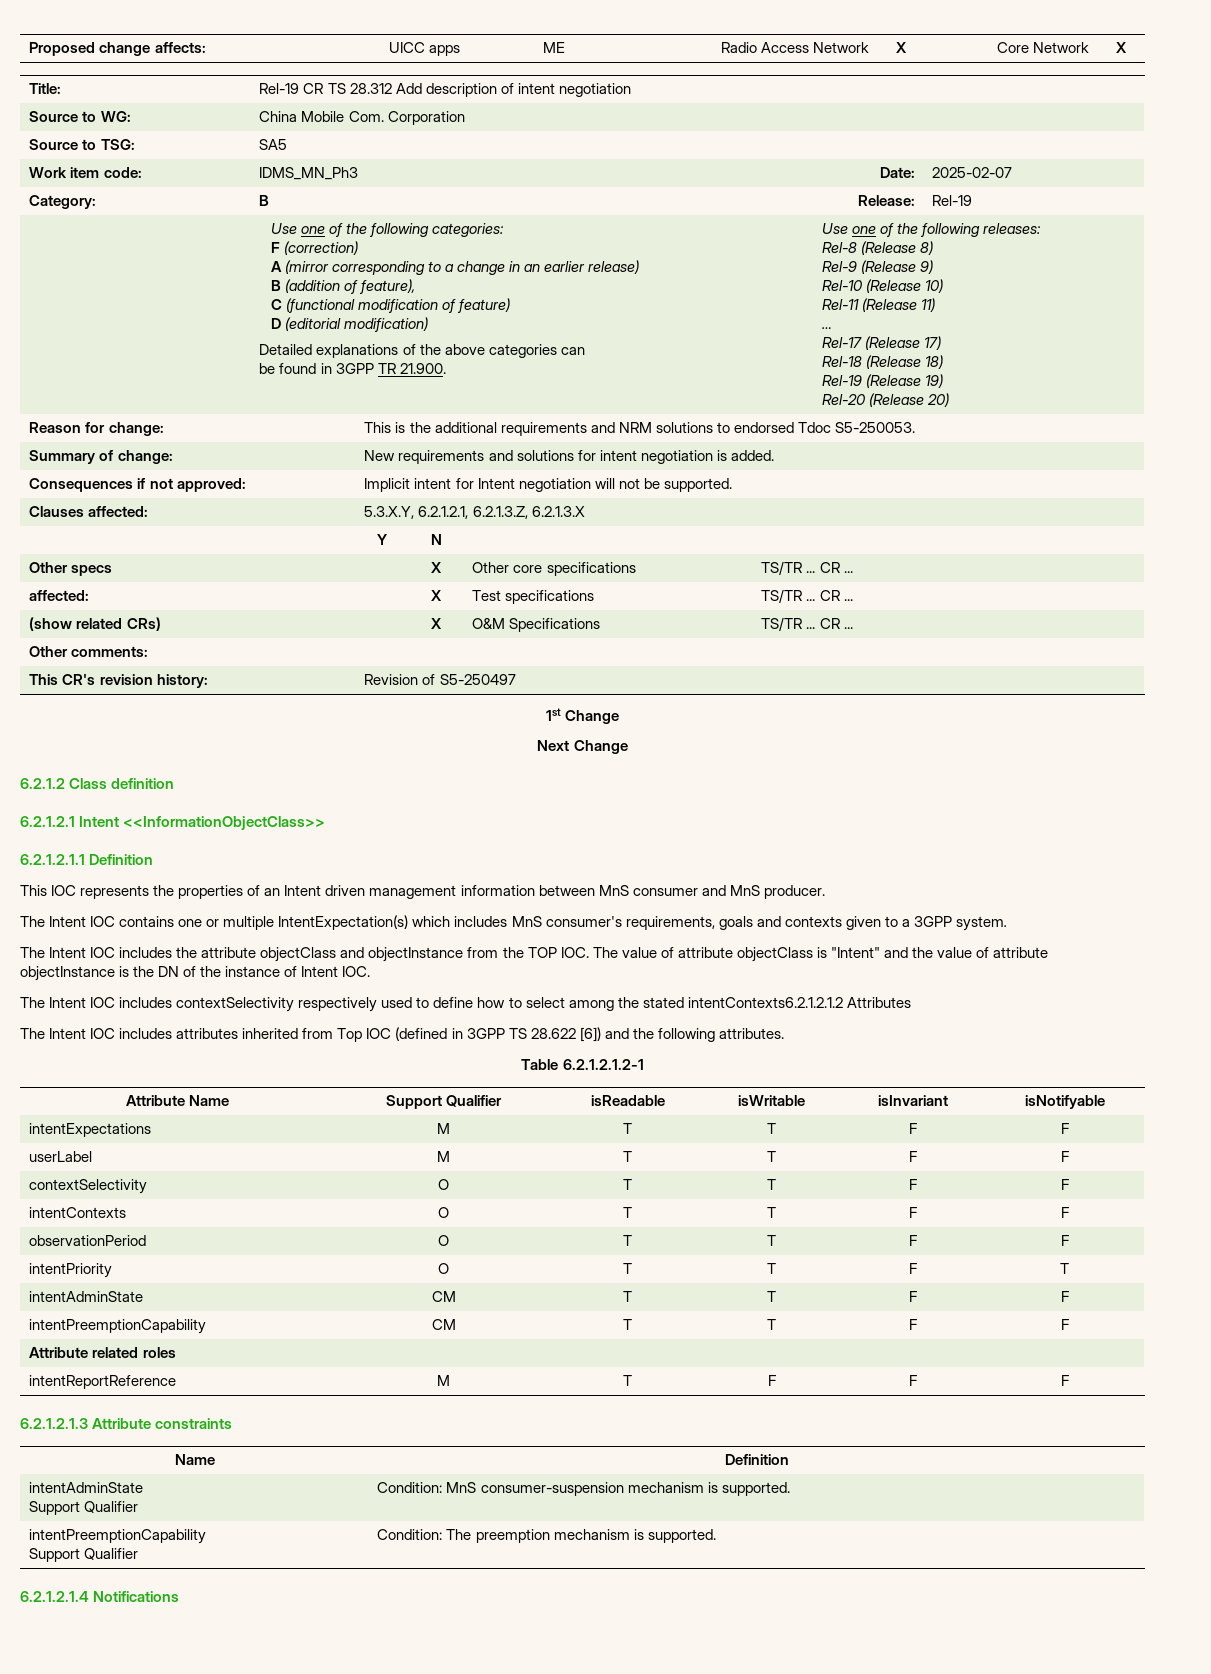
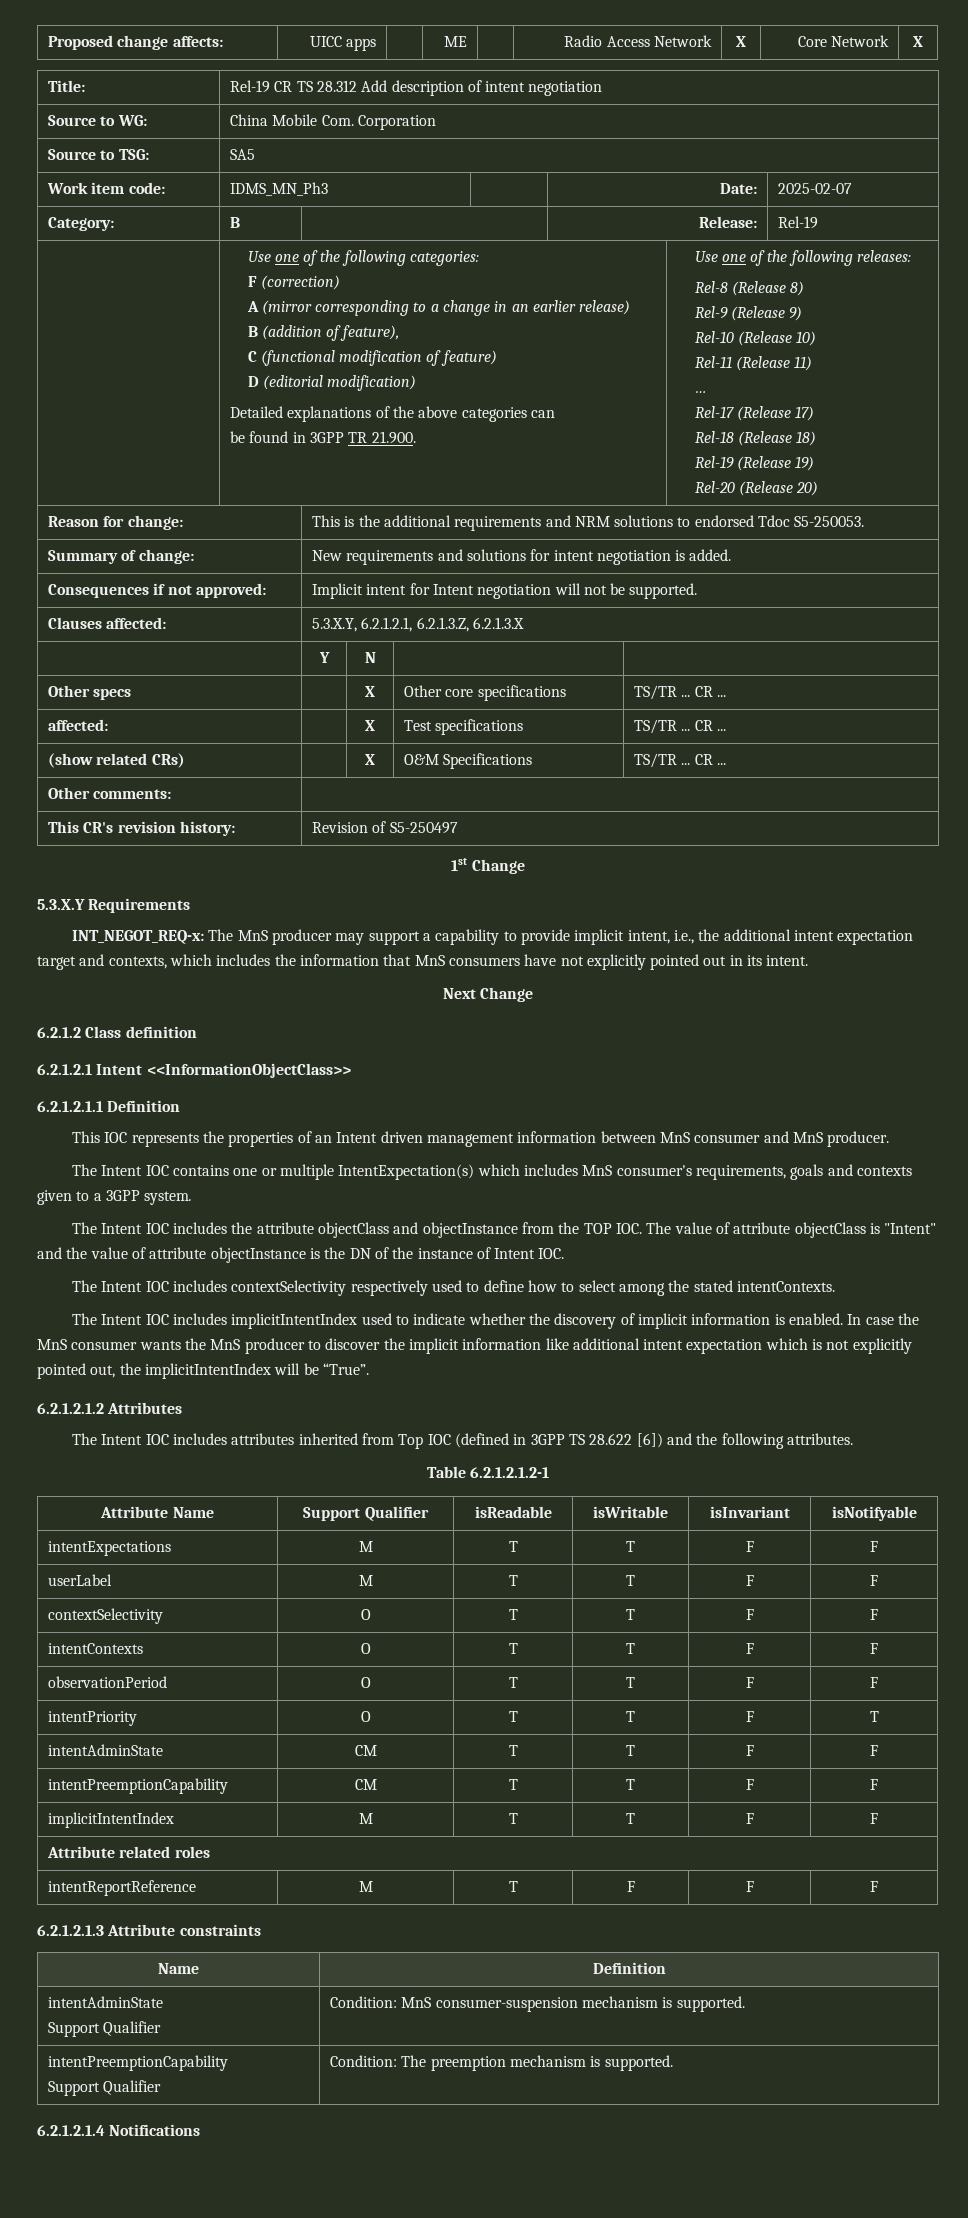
+ 5.3.X.Y Requirements
+ INT_NEGOT_REQ-x: The MnS producer may support a capability to provide implicit intent, i.e., the additional intent expectation target and contexts, which includes the information that MnS consumers have not explicitly pointed out in its intent.
- The Intent IOC includes contextSelectivity respectively used to define how to select among the stated intentContexts6.2.1.2.1.2 Attributes
+ The Intent IOC includes contextSelectivity respectively used to define how to select among the stated intentContexts.
+ The Intent IOC includes implicitIntentIndex used to indicate whether the discovery of implicit information is enabled. In case the MnS consumer wants the MnS producer to discover the implicit information like additional intent expectation which is not explicitly pointed out, the implicitIntentIndex will be “True”.
+ 6.2.1.2.1.2 Attributes
+ implicitIntentIndex | M | T | T | F | F

